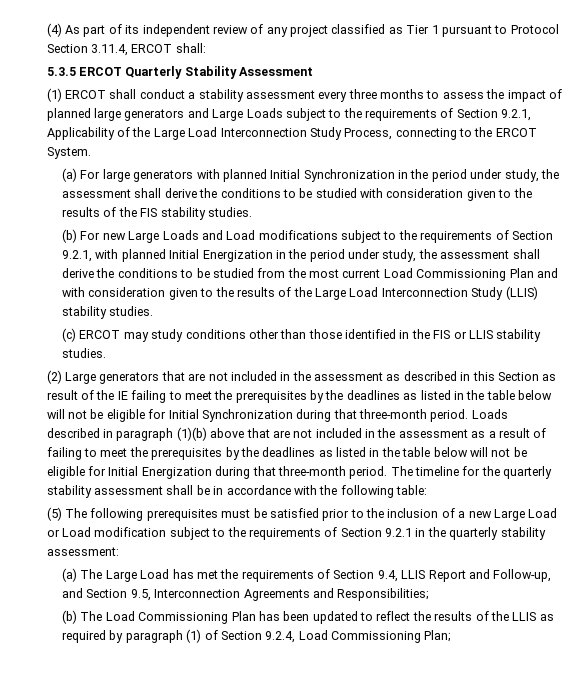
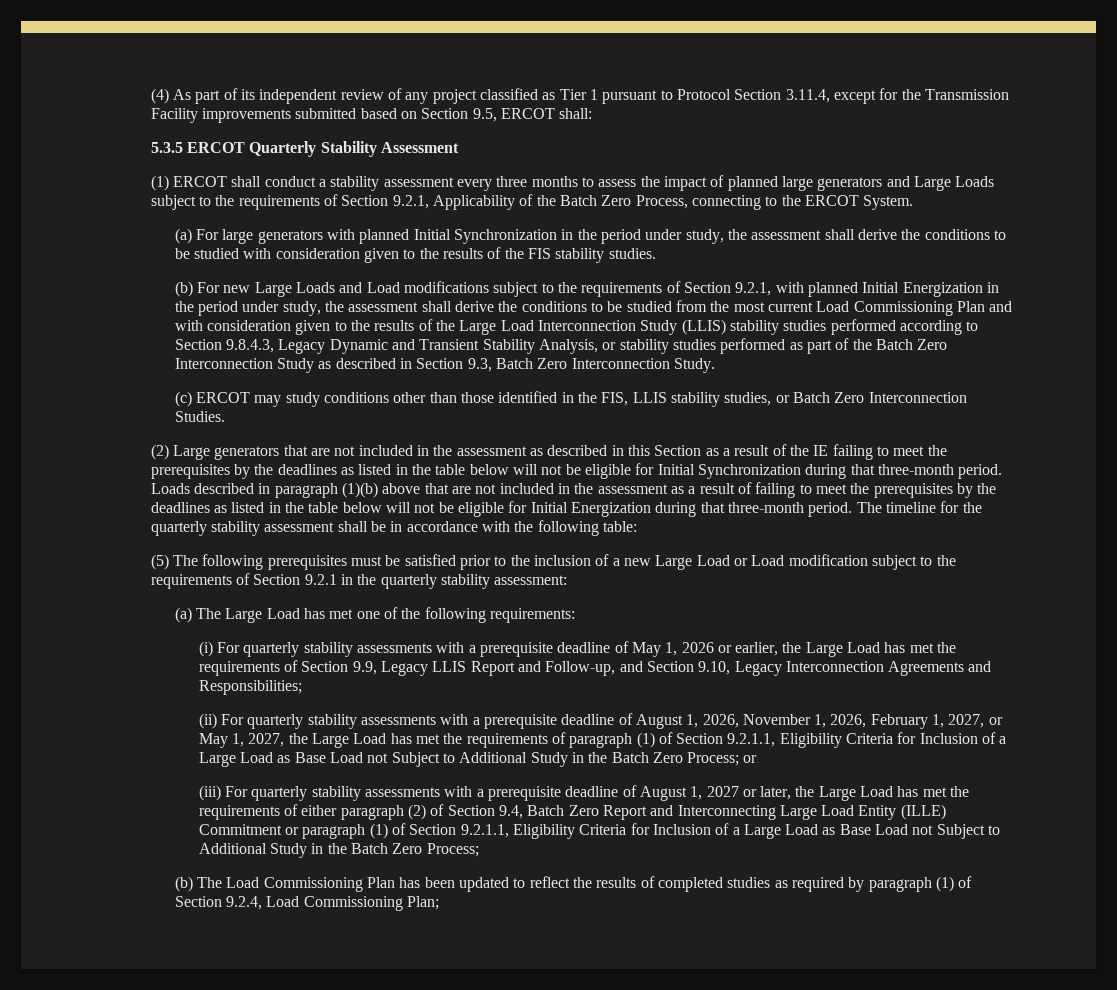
- (4) As part of its independent review of any project classified as Tier 1 pursuant to Protocol Section 3.11.4, ERCOT shall:
+ (4) As part of its independent review of any project classified as Tier 1 pursuant to Protocol Section 3.11.4, except for the Transmission Facility improvements submitted based on Section 9.5, ERCOT shall:
- (1) ERCOT shall conduct a stability assessment every three months to assess the impact of planned large generators and Large Loads subject to the requirements of Section 9.2.1, Applicability of the Large Load Interconnection Study Process, connecting to the ERCOT System.
+ (1) ERCOT shall conduct a stability assessment every three months to assess the impact of planned large generators and Large Loads subject to the requirements of Section 9.2.1, Applicability of the Batch Zero Process, connecting to the ERCOT System.
- (b) For new Large Loads and Load modifications subject to the requirements of Section 9.2.1, with planned Initial Energization in the period under study, the assessment shall derive the conditions to be studied from the most current Load Commissioning Plan and with consideration given to the results of the Large Load Interconnection Study (LLIS) stability studies.
+ (b) For new Large Loads and Load modifications subject to the requirements of Section 9.2.1, with planned Initial Energization in the period under study, the assessment shall derive the conditions to be studied from the most current Load Commissioning Plan and with consideration given to the results of the Large Load Interconnection Study (LLIS) stability studies performed according to Section 9.8.4.3, Legacy Dynamic and Transient Stability Analysis, or stability studies performed as part of the Batch Zero Interconnection Study as described in Section 9.3, Batch Zero Interconnection Study.
- (c) ERCOT may study conditions other than those identified in the FIS or LLIS stability studies.
+ (c) ERCOT may study conditions other than those identified in the FIS, LLIS stability studies, or Batch Zero Interconnection Studies.
- (2) Large generators that are not included in the assessment as described in this Section as result of the IE failing to meet the prerequisites by the deadlines as listed in the table below will not be eligible for Initial Synchronization during that three-month period.
+ (2) Large generators that are not included in the assessment as described in this Section as a result of the IE failing to meet the prerequisites by the deadlines as listed in the table below will not be eligible for Initial Synchronization during that three-month period.
- (a) The Large Load has met the requirements of Section 9.4, LLIS Report and Follow-up, and Section 9.5, Interconnection Agreements and Responsibilities;
+ (a) The Large Load has met one of the following requirements:
+ (i) For quarterly stability assessments with a prerequisite deadline of May 1, 2026 or earlier, the Large Load has met the requirements of Section 9.9, Legacy LLIS Report and Follow-up, and Section 9.10, Legacy Interconnection Agreements and Responsibilities;
+ (ii) For quarterly stability assessments with a prerequisite deadline of August 1, 2026, November 1, 2026, February 1, 2027, or May 1, 2027, the Large Load has met the requirements of paragraph (1) of Section 9.2.1.1, Eligibility Criteria for Inclusion of a Large Load as Base Load not Subject to Additional Study in the Batch Zero Process; or
+ (iii) For quarterly stability assessments with a prerequisite deadline of August 1, 2027 or later, the Large Load has met the requirements of either paragraph (2) of Section 9.4, Batch Zero Report and Interconnecting Large Load Entity (ILLE) Commitment or paragraph (1) of Section 9.2.1.1, Eligibility Criteria for Inclusion of a Large Load as Base Load not Subject to Additional Study in the Batch Zero Process;
- (b) The Load Commissioning Plan has been updated to reflect the results of the LLIS as required by paragraph (1) of Section 9.2.4, Load Commissioning Plan;
+ (b) The Load Commissioning Plan has been updated to reflect the results of completed studies as required by paragraph (1) of Section 9.2.4, Load Commissioning Plan;

